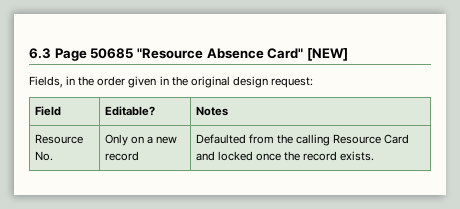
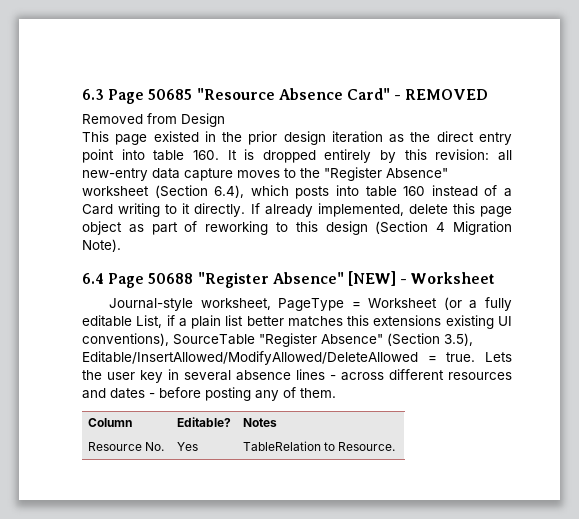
- 6.3 Page 50685 "Resource Absence Card" [NEW]
- Fields, in the order given in the original design request:
- Field | Editable? | Notes
- Resource No. | Only on a new record | Defaulted from the calling Resource Card and locked once the record exists.
+ 6.3 Page 50685 "Resource Absence Card" - REMOVED
+ Removed from Design
+ This page existed in the prior design iteration as the direct entry point into table 160. It is dropped entirely by this revision: all new-entry data capture moves to the "Register Absence" worksheet (Section 6.4), which posts into table 160 instead of a Card writing to it directly. If already implemented, delete this page object as part of reworking to this design (Section 4 Migration Note).
+ 6.4 Page 50688 "Register Absence" [NEW] - Worksheet
+ Journal-style worksheet, PageType = Worksheet (or a fully editable List, if a plain list better matches this extensions existing UI conventions), SourceTable "Register Absence" (Section 3.5), Editable/InsertAllowed/ModifyAllowed/DeleteAllowed = true. Lets the user key in several absence lines - across different resources and dates - before posting any of them.
+ Column | Editable? | Notes
+ Resource No. | Yes | TableRelation to Resource.

